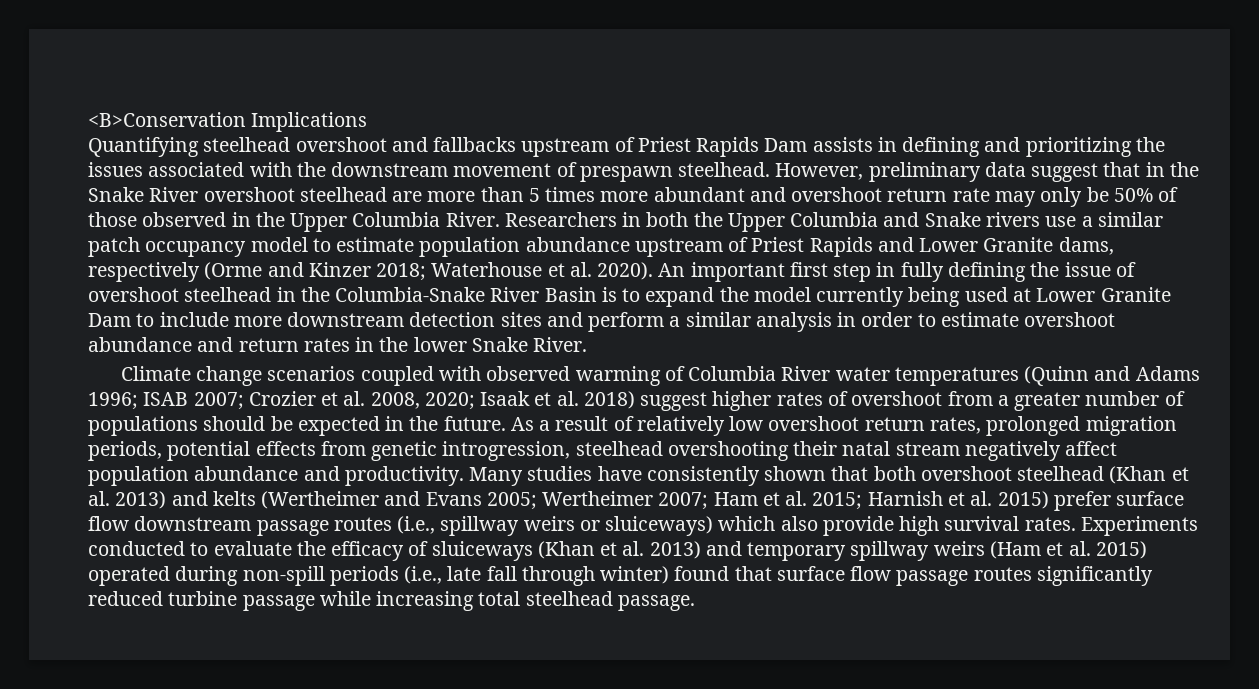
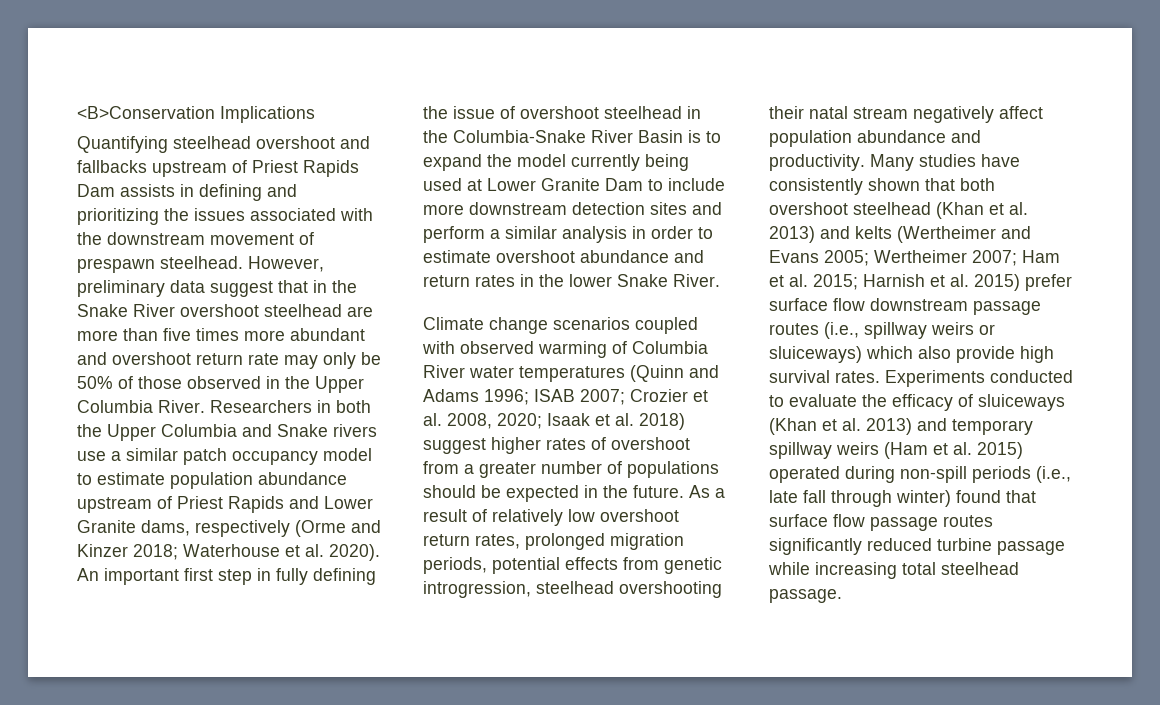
- However, preliminary data suggest that in the Snake River overshoot steelhead are more than 5 times more abundant and overshoot return rate may only be 50% of those observed in the Upper Columbia River.
+ However, preliminary data suggest that in the Snake River overshoot steelhead are more than five times more abundant and overshoot return rate may only be 50% of those observed in the Upper Columbia River.

